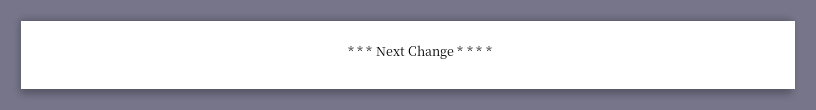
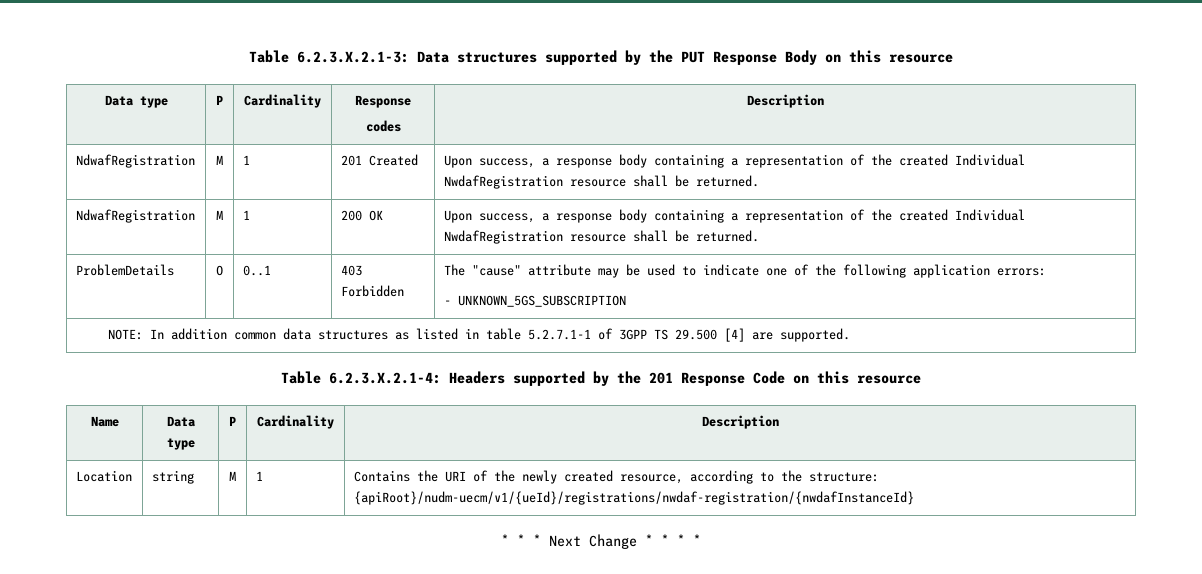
+ Table 6.2.3.X.2.1-3: Data structures supported by the PUT Response Body on this resource
+ Data type | P | Cardinality | Response
+ codes | Description
+ NdwafRegistration | M | 1 | 201 Created | Upon success, a response body containing a representation of the created Individual NwdafRegistration resource shall be returned.
+ NdwafRegistration | M | 1 | 200 OK | Upon success, a response body containing a representation of the created Individual NwdafRegistration resource shall be returned.
+ ProblemDetails | O | 0..1 | 403 Forbidden | The "cause" attribute may be used to indicate one of the following application errors:
+ - UNKNOWN_5GS_SUBSCRIPTION
+ NOTE: In addition common data structures as listed in table 5.2.7.1-1 of 3GPP TS 29.500 [4] are supported.
+ Table 6.2.3.X.2.1-4: Headers supported by the 201 Response Code on this resource
+ Name | Data type | P | Cardinality | Description
+ Location | string | M | 1 | Contains the URI of the newly created resource, according to the structure: {apiRoot}/nudm-uecm/v1/{ueId}/registrations/nwdaf-registration/{nwdafInstanceId}

